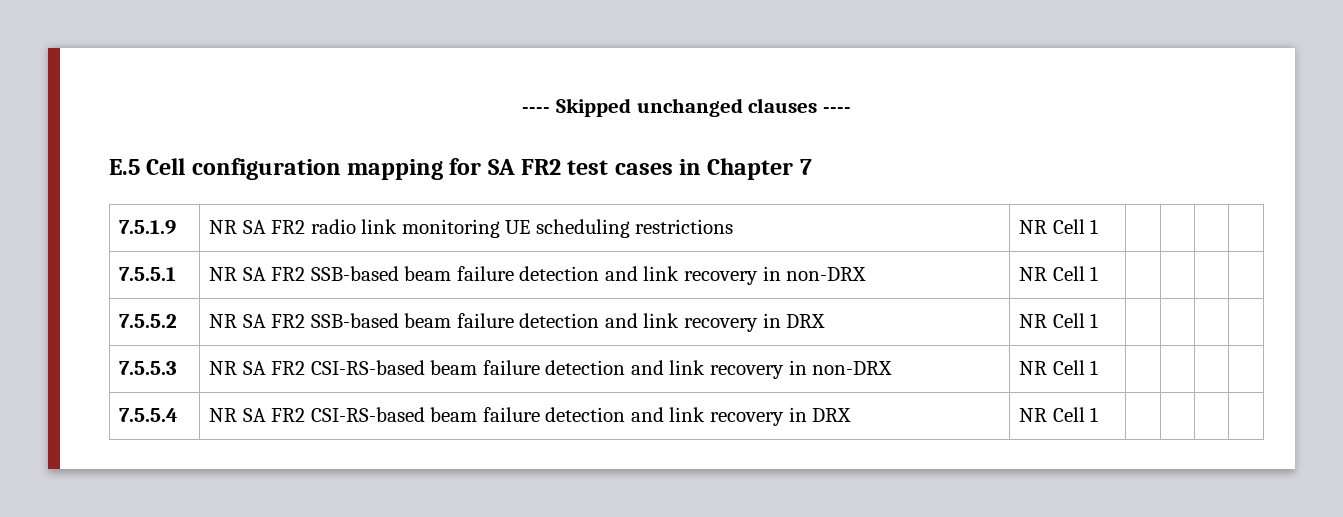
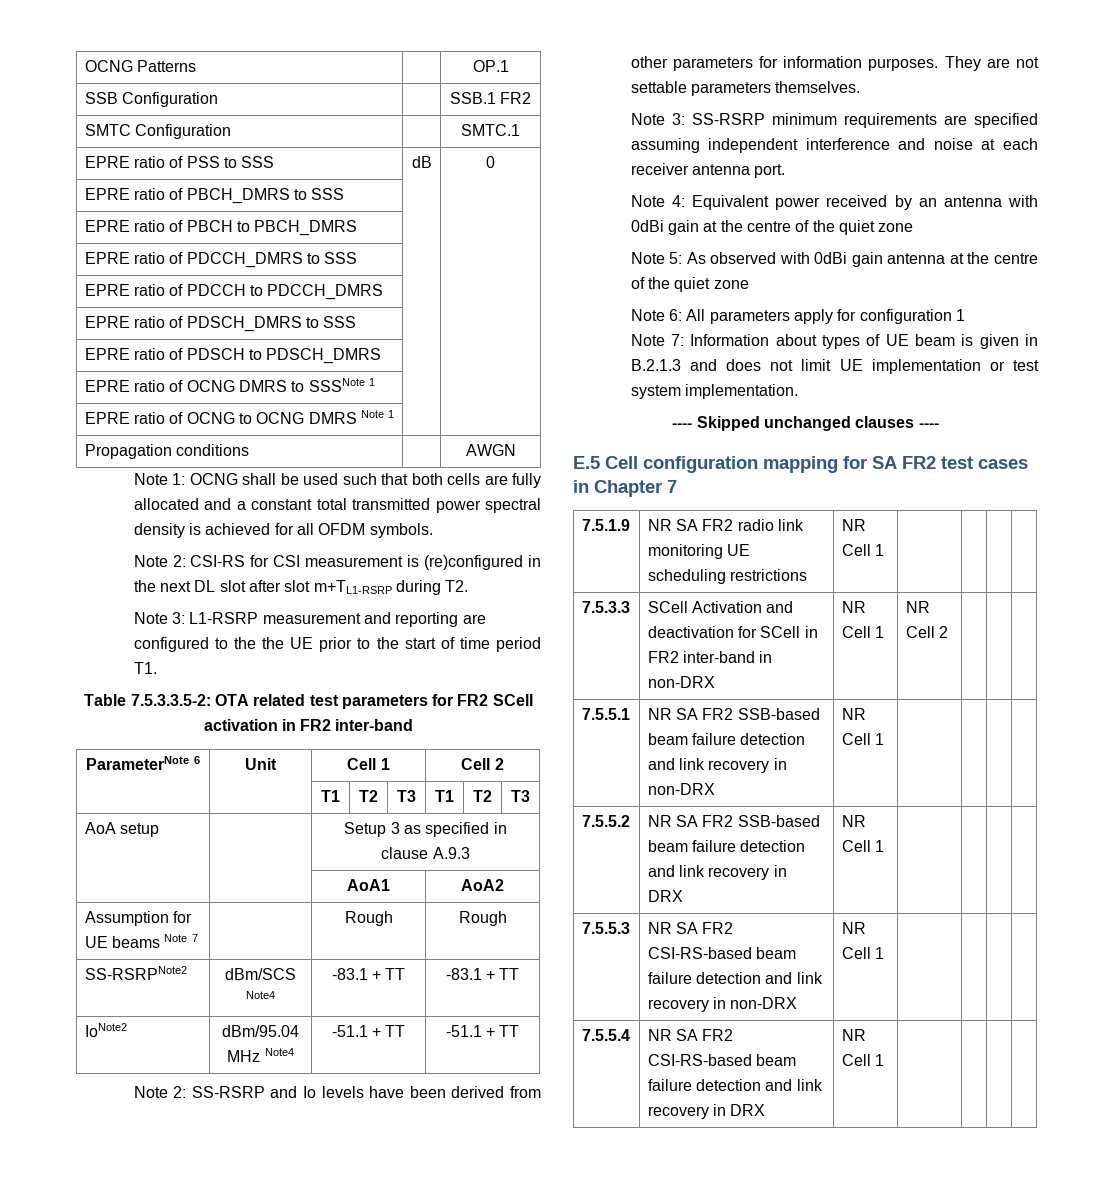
+ OCNG Patterns | | OP.1
+ SSB Configuration | | SSB.1 FR2
+ SMTC Configuration | | SMTC.1
+ EPRE ratio of PSS to SSS | dB | 0
+ EPRE ratio of PBCH_DMRS to SSS | |
+ EPRE ratio of PBCH to PBCH_DMRS | |
+ EPRE ratio of PDCCH_DMRS to SSS | |
+ EPRE ratio of PDCCH to PDCCH_DMRS | |
+ EPRE ratio of PDSCH_DMRS to SSS | |
+ EPRE ratio of PDSCH to PDSCH_DMRS | |
+ EPRE ratio of OCNG DMRS to SSSNote 1 | |
+ EPRE ratio of OCNG to OCNG DMRS Note 1 | |
+ Propagation conditions | | AWGN
+ Note 1: OCNG shall be used such that both cells are fully allocated and a constant total transmitted power spectral density is achieved for all OFDM symbols.
+ Note 2: CSI-RS for CSI measurement is (re)configured in the next DL slot after slot m+TL1-RSRP during T2.
+ Note 3: L1-RSRP measurement and reporting are configured to the the UE prior to the start of time period T1.
+ Table 7.5.3.3.5-2: OTA related test parameters for FR2 SCell activation in FR2 inter-band
+ ParameterNote 6 | Unit | Cell 1 | Cell 2
+ | | T1 | T2 | T3 | T1 | T2 | T3
+ AoA setup | | Setup 3 as specified in clause A.9.3
+ | | AoA1 | AoA2
+ Assumption for UE beams Note 7 | | Rough | Rough
+ SS-RSRPNote2 | dBm/SCS Note4 | -83.1 + TT | -83.1 + TT
+ IoNote2 | dBm/95.04 MHz Note4 | -51.1 + TT | -51.1 + TT
+ Note 2: SS-RSRP and Io levels have been derived from other parameters for information purposes. They are not settable parameters themselves.
+ Note 3: SS-RSRP minimum requirements are specified assuming independent interference and noise at each receiver antenna port.
+ Note 4: Equivalent power received by an antenna with 0dBi gain at the centre of the quiet zone
+ Note 5: As observed with 0dBi gain antenna at the centre of the quiet zone
+ Note 6: All parameters apply for configuration 1
+ Note 7: Information about types of UE beam is given in B.2.1.3 and does not limit UE implementation or test system implementation.
+ 7.5.3.3 | SCell Activation and deactivation for SCell in FR2 inter-band in non-DRX | NR Cell 1 | NR Cell 2 | | |

